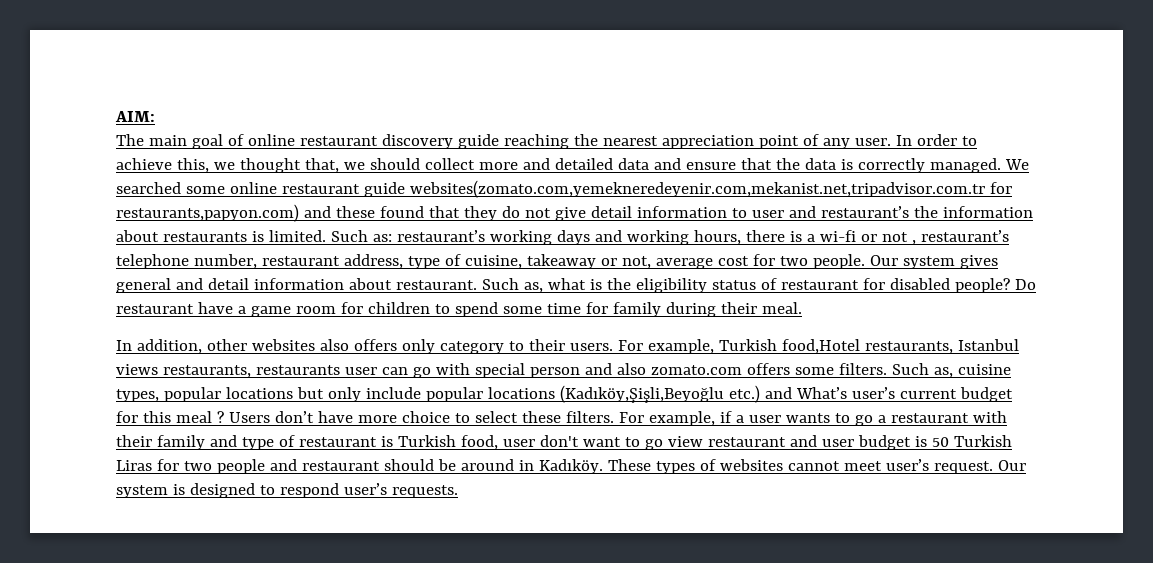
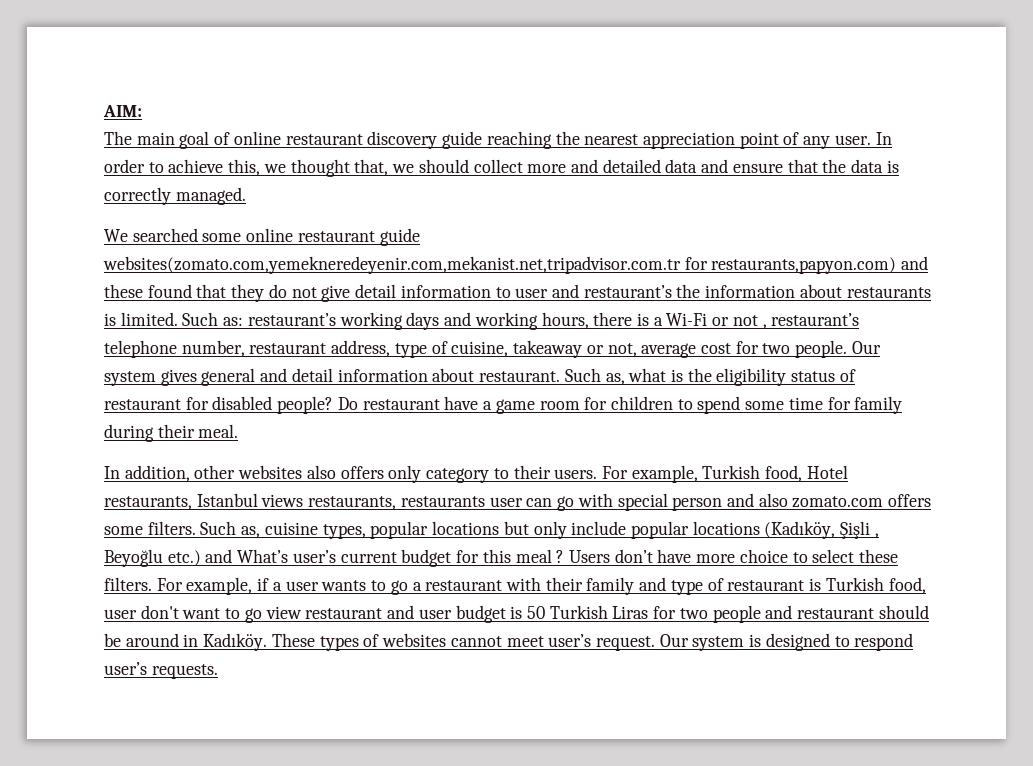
- In order to achieve this, we thought that, we should collect more and detailed data and ensure that the data is correctly managed. We searched some online restaurant guide websites(zomato.com,yemekneredeyenir.com,mekanist.net,tripadvisor.com.tr for restaurants,papyon.com) and these found that they do not give detail information to user and restaurant’s the information about restaurants is limited.
+ In order to achieve this, we thought that, we should collect more and detailed data and ensure that the data is correctly managed.
+ We searched some online restaurant guide websites(zomato.com,yemekneredeyenir.com,mekanist.net,tripadvisor.com.tr for restaurants,papyon.com) and these found that they do not give detail information to user and restaurant’s the information about restaurants is limited.
- Such as: restaurant’s working days and working hours, there is a wi-fi or not , restaurant’s telephone number, restaurant address, type of cuisine, takeaway or not, average cost for two people.
+ Such as: restaurant’s working days and working hours, there is a Wi-Fi or not , restaurant’s telephone number, restaurant address, type of cuisine, takeaway or not, average cost for two people.
- For example, Turkish food,Hotel restaurants, Istanbul views restaurants, restaurants user can go with special person and also zomato.com offers some filters.
+ For example, Turkish food, Hotel restaurants, Istanbul views restaurants, restaurants user can go with special person and also zomato.com offers some filters.
- Such as, cuisine types, popular locations but only include popular locations (Kadıköy,Şişli,Beyoğlu etc.) and What’s user’s current budget for this meal ?
+ Such as, cuisine types, popular locations but only include popular locations (Kadıköy, Şişli , Beyoğlu etc.) and What’s user’s current budget for this meal ?

